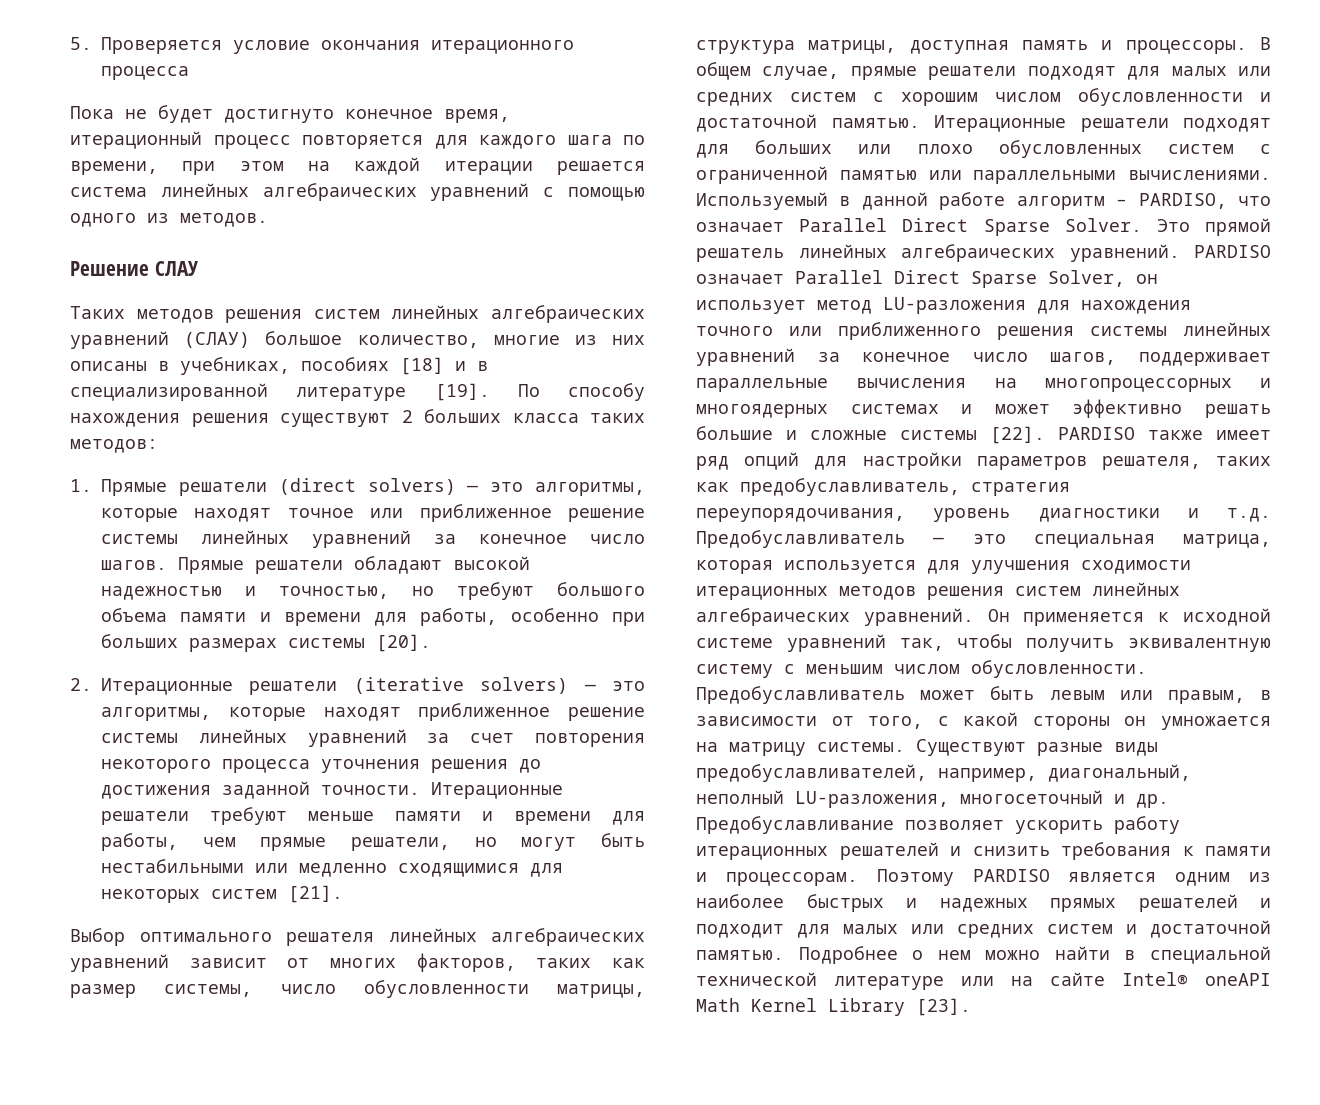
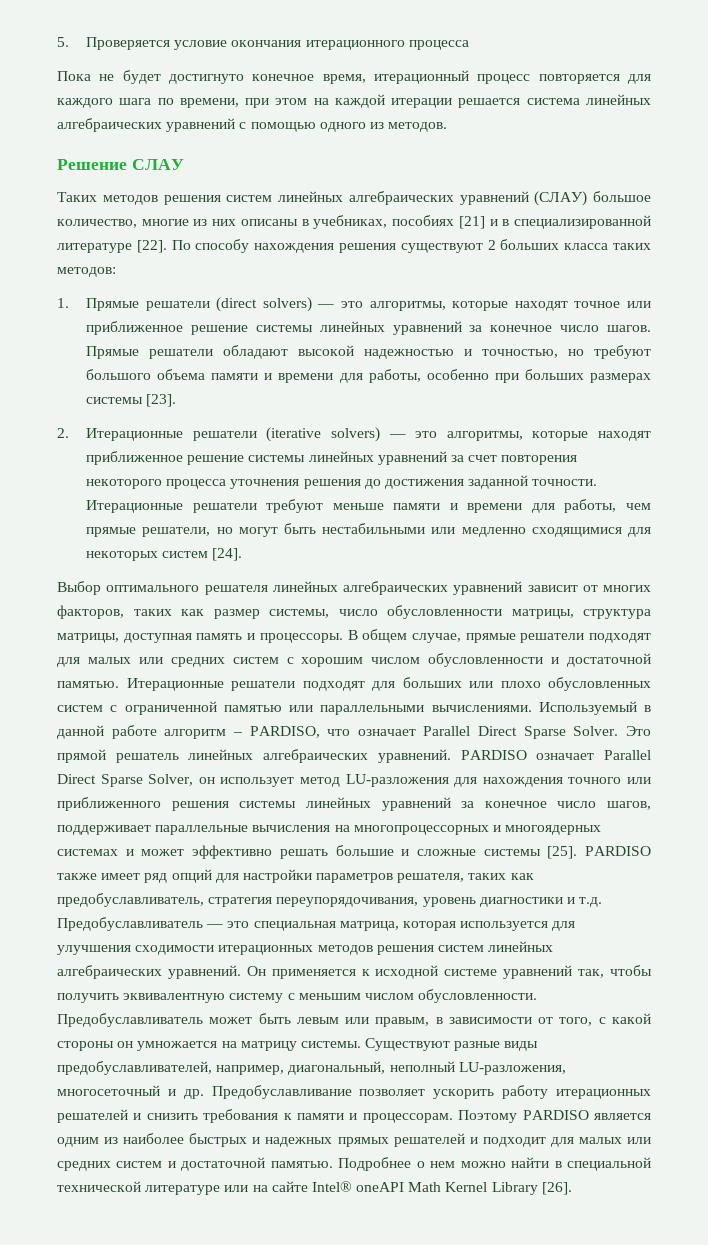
- Таких методов решения систем линейных алгебраических уравнений (СЛАУ) большое количество, многие из них описаны в учебниках, пособиях [18] и в специализированной литературе [19].
+ Таких методов решения систем линейных алгебраических уравнений (СЛАУ) большое количество, многие из них описаны в учебниках, пособиях [21] и в специализированной литературе [22].
- Прямые решатели обладают высокой надежностью и точностью, но требуют большого объема памяти и времени для работы, особенно при больших размерах системы [20].
+ Прямые решатели обладают высокой надежностью и точностью, но требуют большого объема памяти и времени для работы, особенно при больших размерах системы [23].
- Итерационные решатели требуют меньше памяти и времени для работы, чем прямые решатели, но могут быть нестабильными или медленно сходящимися для некоторых систем [21].
+ Итерационные решатели требуют меньше памяти и времени для работы, чем прямые решатели, но могут быть нестабильными или медленно сходящимися для некоторых систем [24].
- PARDISO означает Parallel Direct Sparse Solver, он использует метод LU-разложения для нахождения точного или приближенного решения системы линейных уравнений за конечное число шагов, поддерживает параллельные вычисления на многопроцессорных и многоядерных системах и может эффективно решать большие и сложные системы [22].
+ PARDISO означает Parallel Direct Sparse Solver, он использует метод LU-разложения для нахождения точного или приближенного решения системы линейных уравнений за конечное число шагов, поддерживает параллельные вычисления на многопроцессорных и многоядерных системах и может эффективно решать большие и сложные системы [25].
- Подробнее о нем можно найти в специальной технической литературе или на сайте Intel® oneAPI Math Kernel Library [23].
+ Подробнее о нем можно найти в специальной технической литературе или на сайте Intel® oneAPI Math Kernel Library [26].

